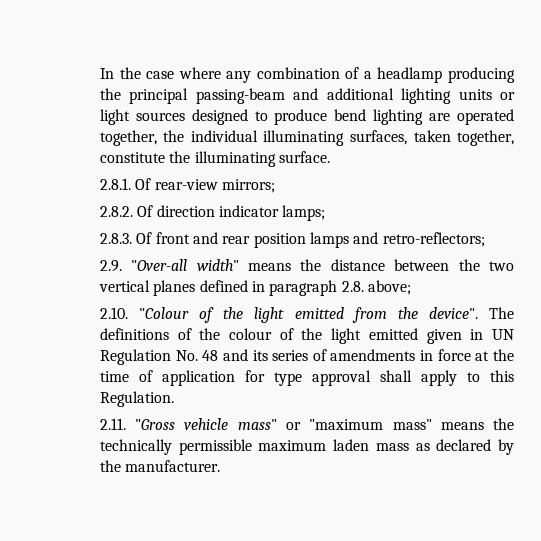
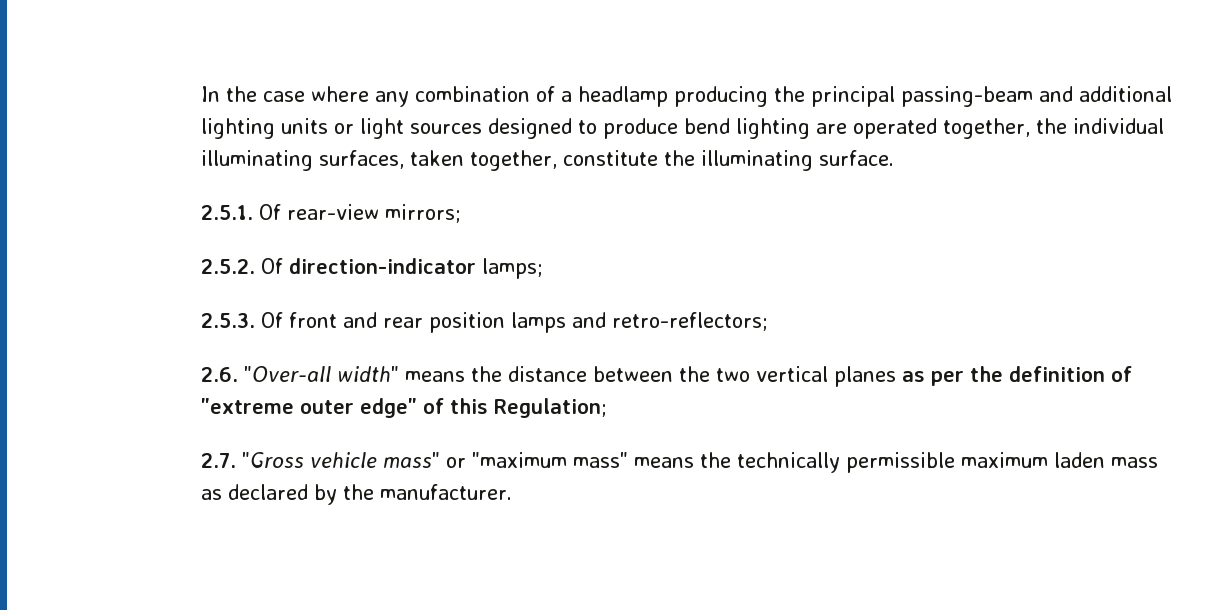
- 2.8.1. Of rear-view mirrors;
+ 2.5.1. Of rear-view mirrors;
- 2.8.2. Of direction indicator lamps;
+ 2.5.2. Of direction-indicator lamps;
- 2.8.3. Of front and rear position lamps and retro-reflectors;
+ 2.5.3. Of front and rear position lamps and retro-reflectors;
- 2.9. "Over-all width" means the distance between the two vertical planes defined in paragraph 2.8. above;
- 2.10. "Colour of the light emitted from the device". The definitions of the colour of the light emitted given in UN Regulation No. 48 and its series of amendments in force at the time of application for type approval shall apply to this Regulation.
- 2.11. "Gross vehicle mass" or "maximum mass" means the technically permissible maximum laden mass as declared by the manufacturer.
+ 2.6. "Over-all width" means the distance between the two vertical planes as per the definition of "extreme outer edge" of this Regulation;
+ 2.7. "Gross vehicle mass" or "maximum mass" means the technically permissible maximum laden mass as declared by the manufacturer.

